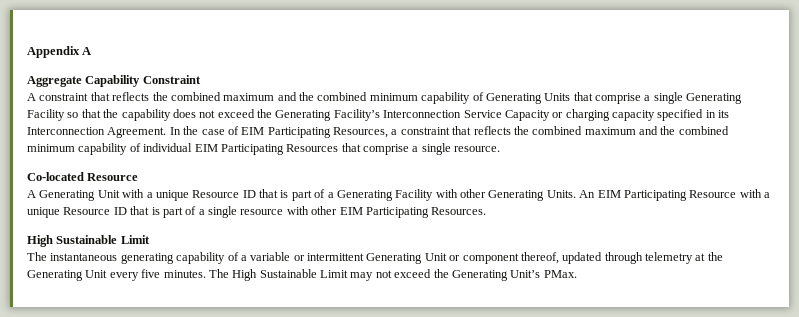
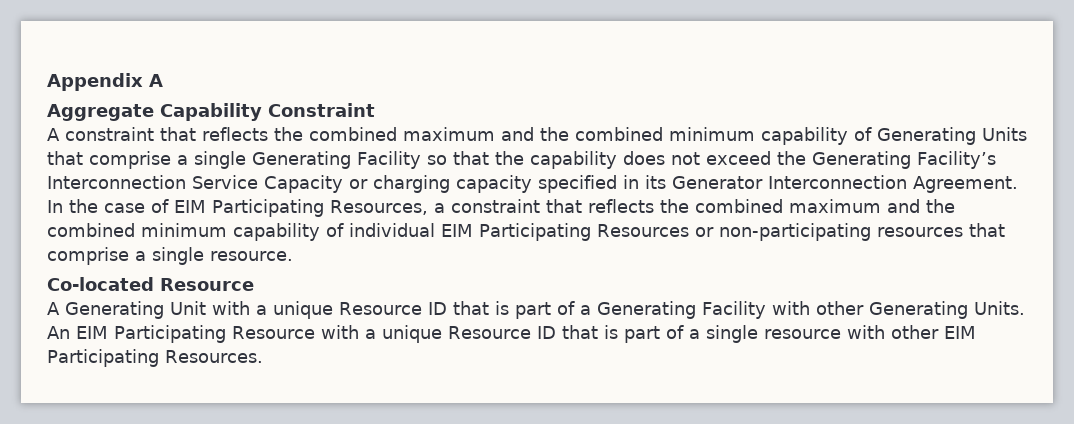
- A constraint that reflects the combined maximum and the combined minimum capability of Generating Units that comprise a single Generating Facility so that the capability does not exceed the Generating Facility’s Interconnection Service Capacity or charging capacity specified in its Interconnection Agreement.
+ A constraint that reflects the combined maximum and the combined minimum capability of Generating Units that comprise a single Generating Facility so that the capability does not exceed the Generating Facility’s Interconnection Service Capacity or charging capacity specified in its Generator Interconnection Agreement.
- In the case of EIM Participating Resources, a constraint that reflects the combined maximum and the combined minimum capability of individual EIM Participating Resources that comprise a single resource.
+ In the case of EIM Participating Resources, a constraint that reflects the combined maximum and the combined minimum capability of individual EIM Participating Resources or non-participating resources that comprise a single resource.
  An EIM Participating Resource with a unique Resource ID that is part of a single resource with other EIM Participating Resources.
- High Sustainable Limit
- The instantaneous generating capability of a variable or intermittent Generating Unit or component thereof, updated through telemetry at the Generating Unit every five minutes. The High Sustainable Limit may not exceed the Generating Unit’s PMax.

